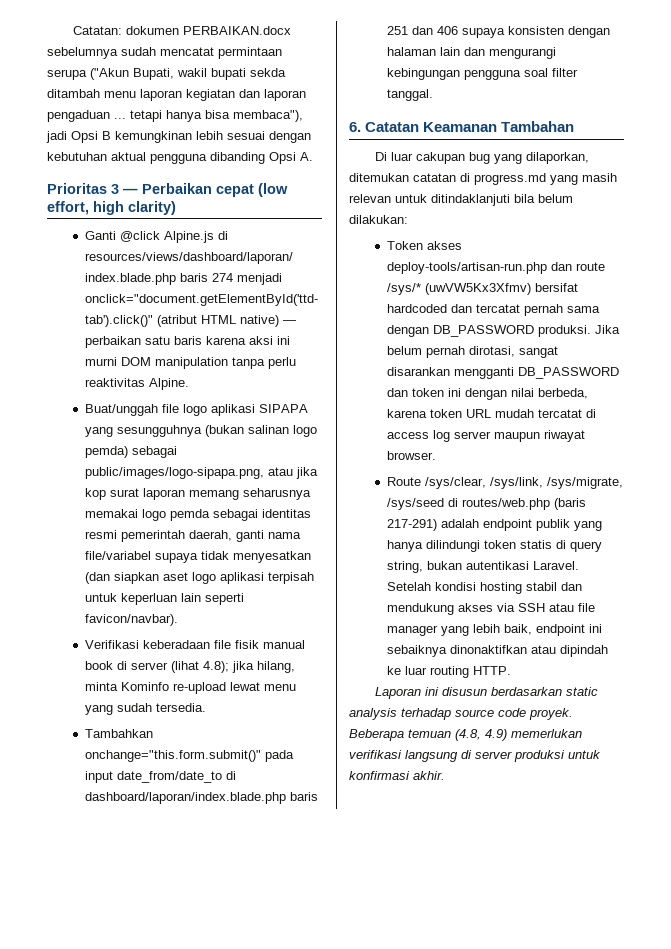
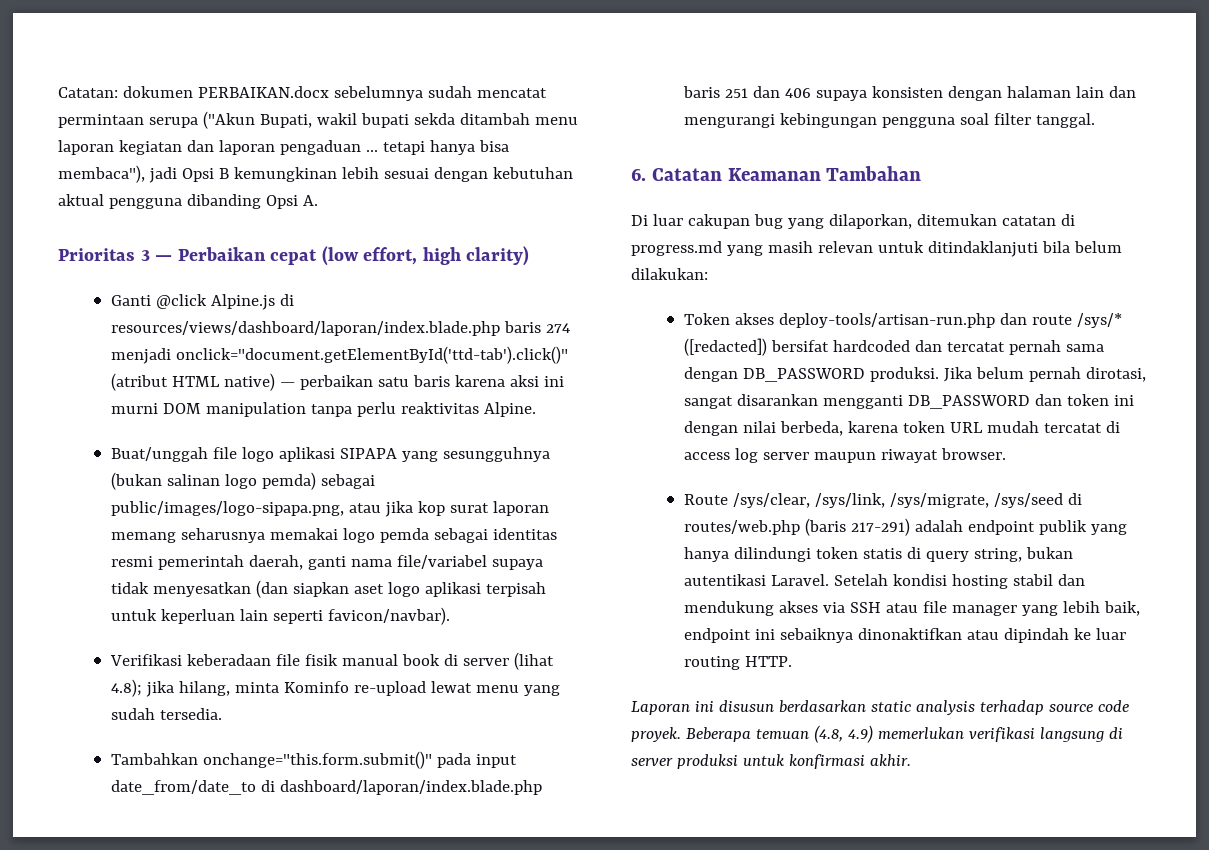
- Token akses deploy-tools/artisan-run.php dan route /sys/* (uwVW5Kx3Xfmv) bersifat hardcoded dan tercatat pernah sama dengan DB_PASSWORD produksi.
+ Token akses deploy-tools/artisan-run.php dan route /sys/* ([redacted]) bersifat hardcoded dan tercatat pernah sama dengan DB_PASSWORD produksi.

